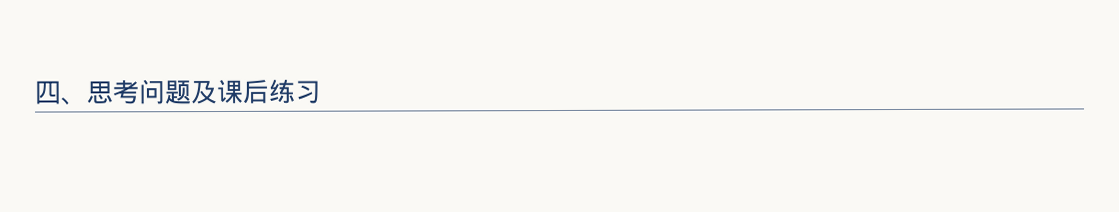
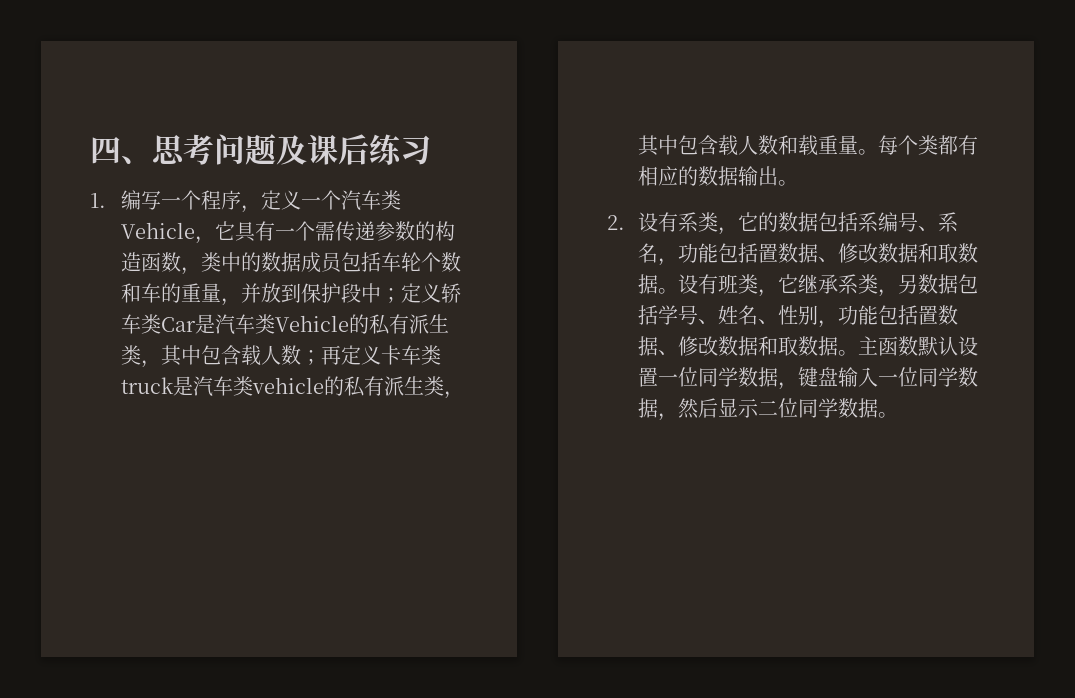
+ 1.编写一个程序，定义一个汽车类Vehicle，它具有一个需传递参数的构造函数，类中的数据成员包括车轮个数和车的重量，并放到保护段中；定义轿车类Car是汽车类Vehicle的私有派生类，其中包含载人数；再定义卡车类truck是汽车类vehicle的私有派生类，其中包含载人数和载重量。每个类都有相应的数据输出。
+ 2.设有系类，它的数据包括系编号、系名，功能包括置数据、修改数据和取数据。设有班类，它继承系类，另数据包括学号、姓名、性别，功能包括置数据、修改数据和取数据。主函数默认设置一位同学数据，键盘输入一位同学数据，然后显示二位同学数据。

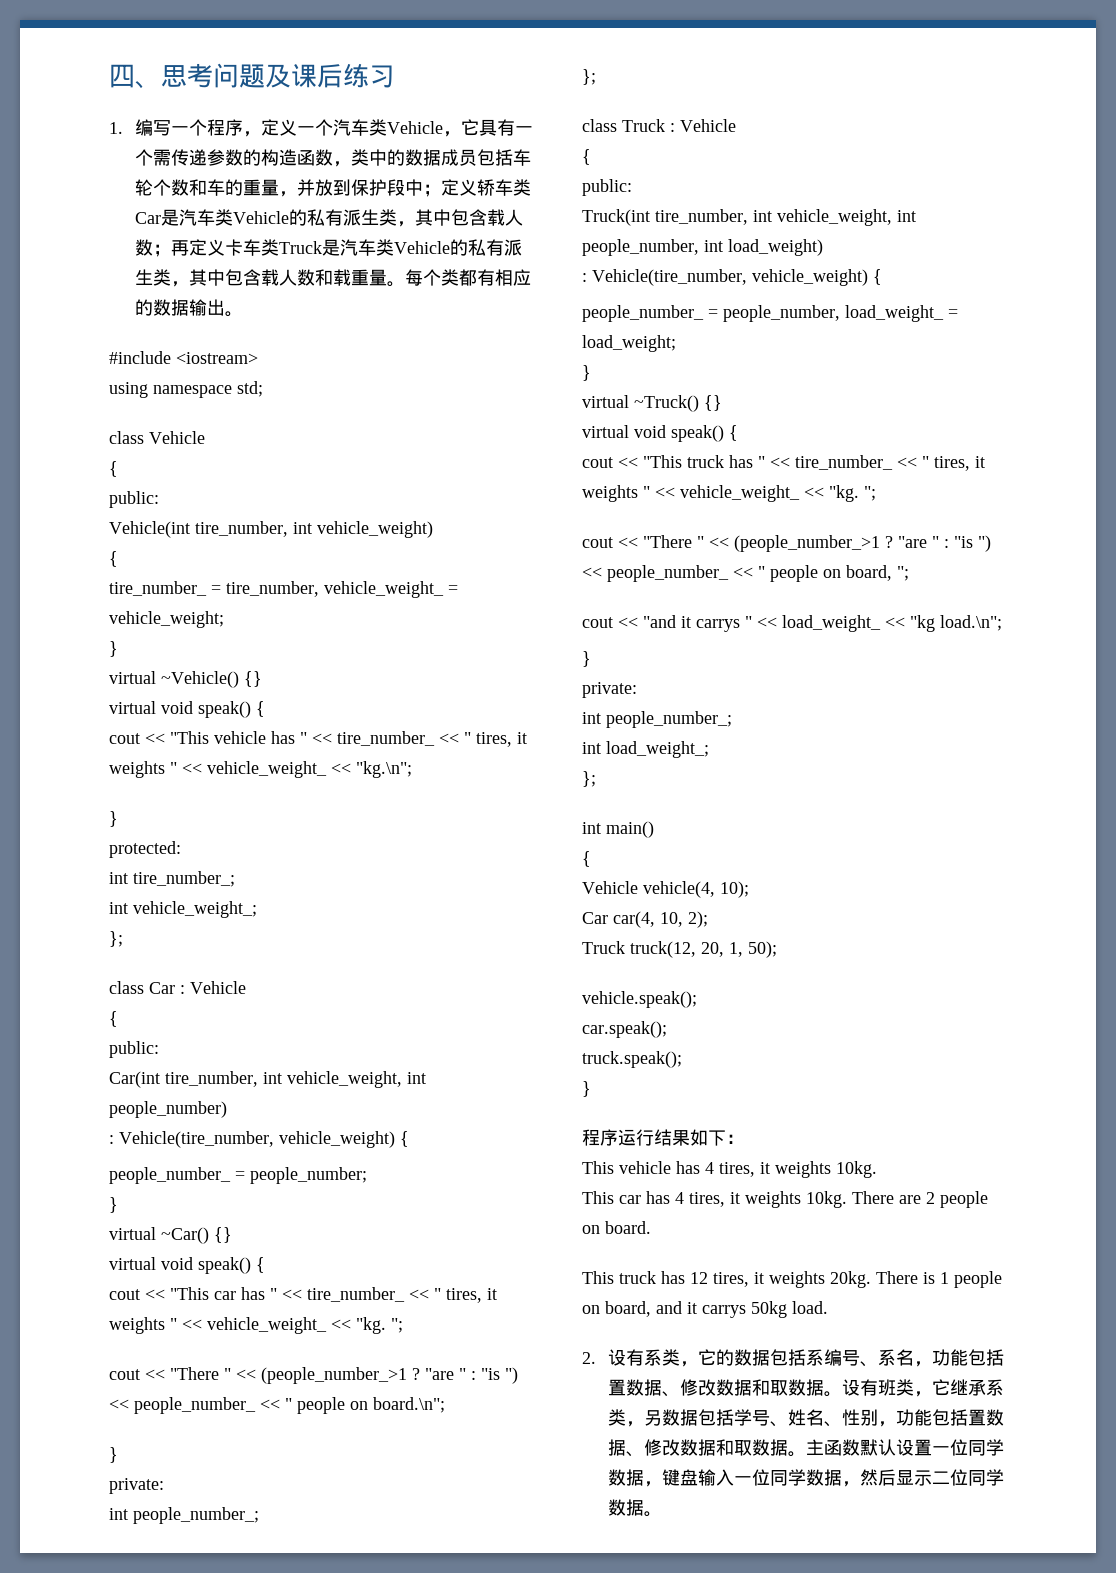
- 1.编写一个程序，定义一个汽车类Vehicle，它具有一个需传递参数的构造函数，类中的数据成员包括车轮个数和车的重量，并放到保护段中；定义轿车类Car是汽车类Vehicle的私有派生类，其中包含载人数；再定义卡车类truck是汽车类vehicle的私有派生类，其中包含载人数和载重量。
+ 1.编写一个程序，定义一个汽车类Vehicle，它具有一个需传递参数的构造函数，类中的数据成员包括车轮个数和车的重量，并放到保护段中；定义轿车类Car是汽车类Vehicle的私有派生类，其中包含载人数；再定义卡车类Truck是汽车类Vehicle的私有派生类，其中包含载人数和载重量。
+ #include <iostream>
+ using namespace std;
+ class Vehicle
+ {
+ public:
+ Vehicle(int tire_number, int vehicle_weight)
+ {
+ tire_number_ = tire_number, vehicle_weight_ = vehicle_weight;
+ }
+ virtual ~Vehicle() {}
+ virtual void speak() {
+ cout << "This vehicle has " << tire_number_ << " tires, it weights " << vehicle_weight_ << "kg.\n";
+ }
+ protected:
+ int tire_number_;
+ int vehicle_weight_;
+ };
+ class Car : Vehicle
+ {
+ public:
+ Car(int tire_number, int vehicle_weight, int people_number)
+ : Vehicle(tire_number, vehicle_weight) {
+ people_number_ = people_number;
+ }
+ virtual ~Car() {}
+ virtual void speak() {
+ cout << "This car has " << tire_number_ << " tires, it weights " << vehicle_weight_ << "kg. ";
+ cout << "There " << (people_number_>1 ? "are " : "is ") << people_number_ << " people on board.\n";
+ }
+ private:
+ int people_number_;
+ };
+ class Truck : Vehicle
+ {
+ public:
+ Truck(int tire_number, int vehicle_weight, int people_number, int load_weight)
+ : Vehicle(tire_number, vehicle_weight) {
+ people_number_ = people_number, load_weight_ = load_weight;
+ }
+ virtual ~Truck() {}
+ virtual void speak() {
+ cout << "This truck has " << tire_number_ << " tires, it weights " << vehicle_weight_ << "kg. ";
+ cout << "There " << (people_number_>1 ? "are " : "is ") << people_number_ << " people on board, ";
+ cout << "and it carrys " << load_weight_ << "kg load.\n";
+ }
+ private:
+ int people_number_;
+ int load_weight_;
+ };
+ int main()
+ {
+ Vehicle vehicle(4, 10);
+ Car car(4, 10, 2);
+ Truck truck(12, 20, 1, 50);
+ vehicle.speak();
+ car.speak();
+ truck.speak();
+ }
+ 程序运行结果如下：
+ This vehicle has 4 tires, it weights 10kg.
+ This car has 4 tires, it weights 10kg. There are 2 people on board.
+ This truck has 12 tires, it weights 20kg. There is 1 people on board, and it carrys 50kg load.

